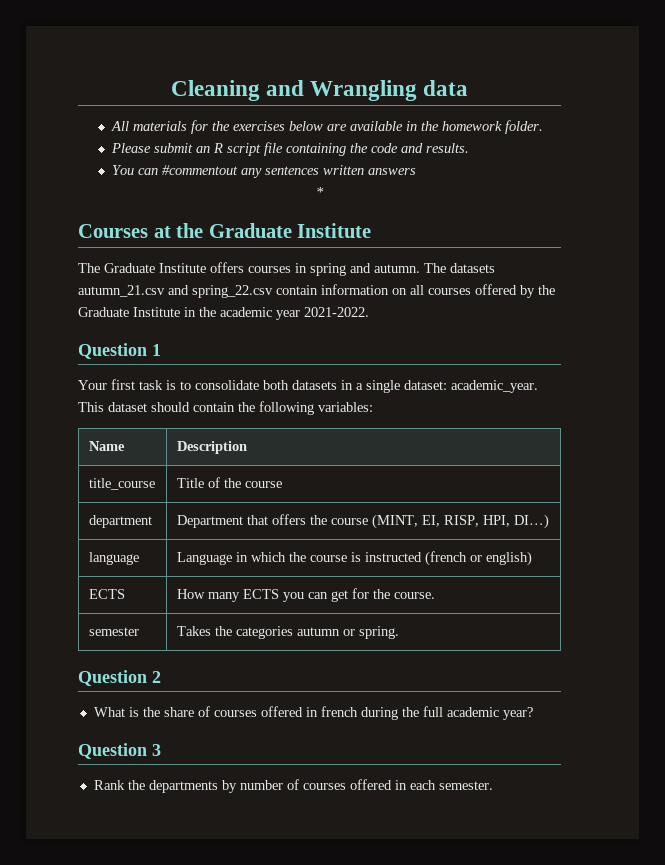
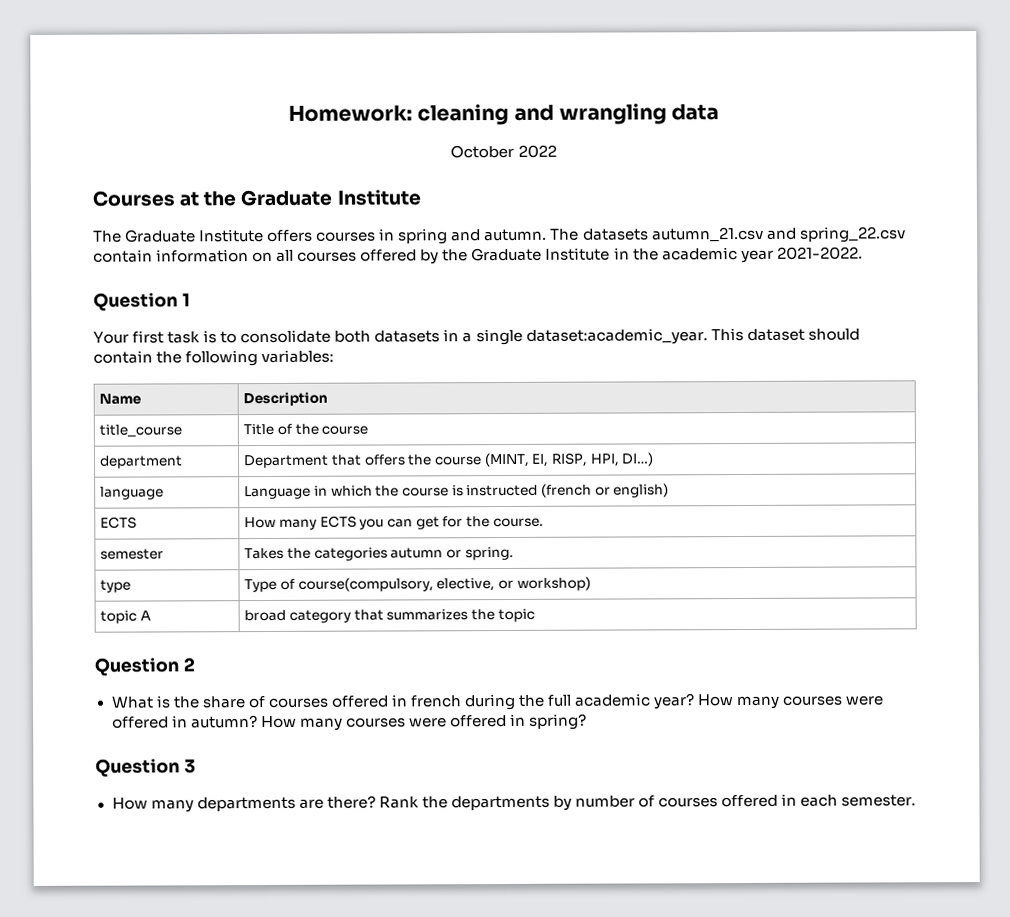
- Cleaning and Wrangling data
- All materials for the exercises below are available in the homework folder.
- Please submit an R script file containing the code and results.
- You can #commentout any sentences written answers
- *
+ Homework: cleaning and wrangling data
+ October 2022
- Your first task is to consolidate both datasets in a single dataset: academic_year.
+ Your first task is to consolidate both datasets in a single dataset:academic_year.
+ type | Type of course(compulsory, elective, or workshop)
+ topic A | broad category that summarizes the topic
- What is the share of courses offered in french during the full academic year?
+ What is the share of courses offered in french during the full academic year? How many courses were offered in autumn? How many courses were offered in spring?
  Question 3
- Rank the departments by number of courses offered in each semester.
+ How many departments are there? Rank the departments by number of courses offered in each semester.

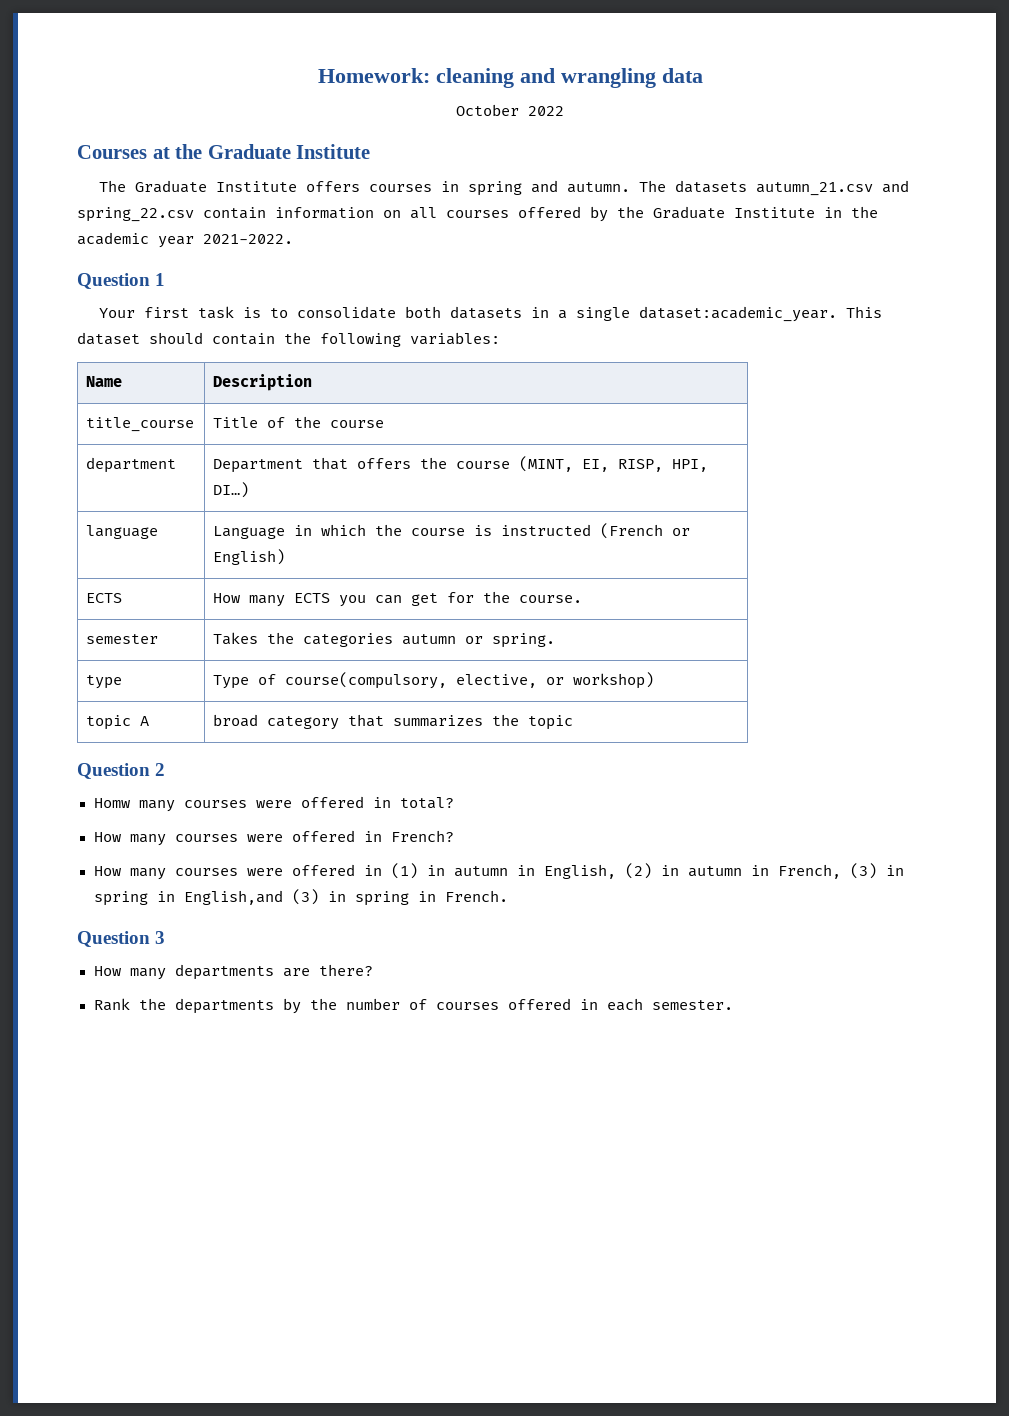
- language | Language in which the course is instructed (french or english)
+ language | Language in which the course is instructed (French or English)
- What is the share of courses offered in french during the full academic year? How many courses were offered in autumn? How many courses were offered in spring?
+ Homw many courses were offered in total?
+ How many courses were offered in French?
+ How many courses were offered in (1) in autumn in English, (2) in autumn in French, (3) in spring in English,and (3) in spring in French.
- How many departments are there? Rank the departments by number of courses offered in each semester.
+ How many departments are there?
+ Rank the departments by the number of courses offered in each semester.

